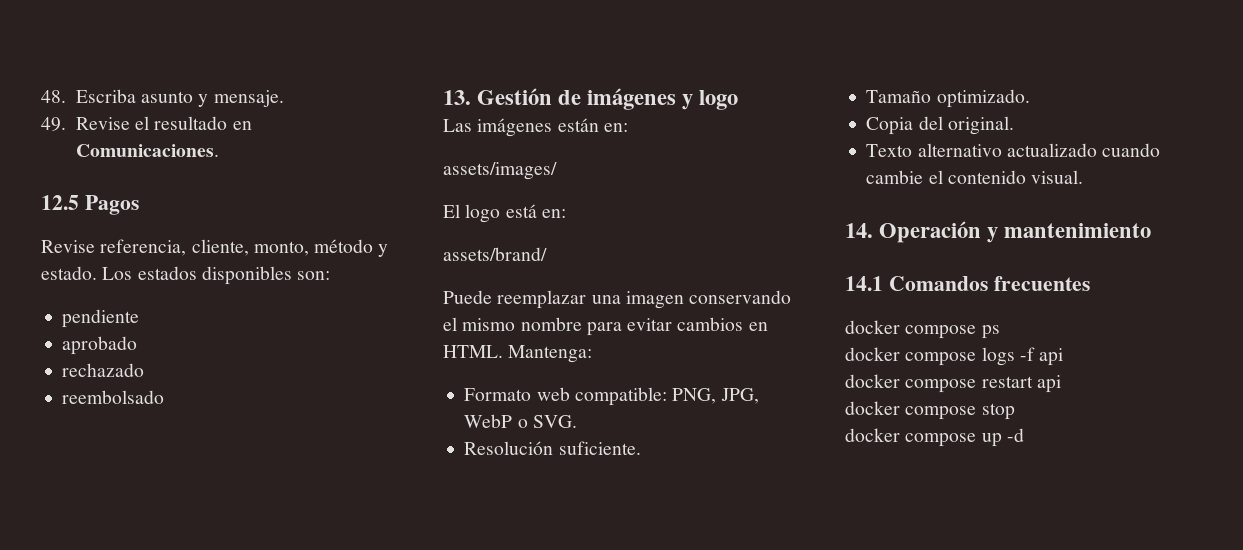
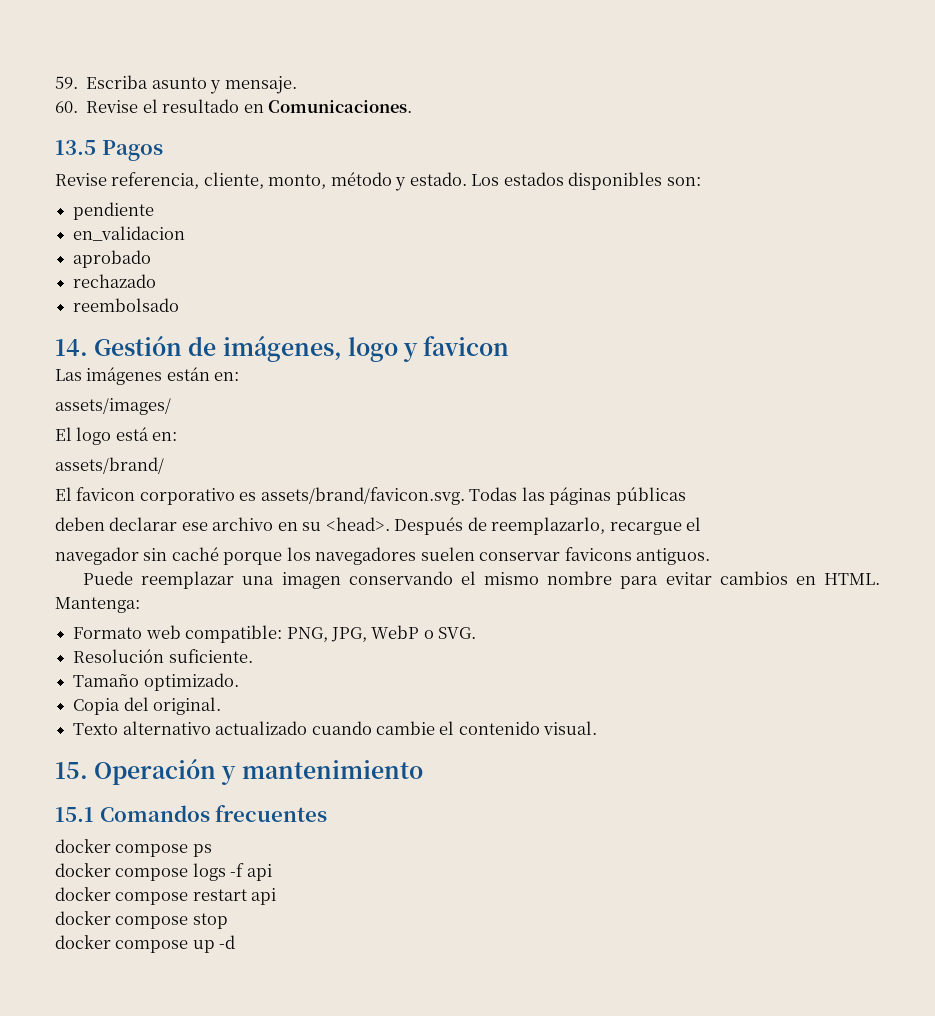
- 48. Escriba asunto y mensaje.
+ 59. Escriba asunto y mensaje.
- 49. Revise el resultado en Comunicaciones.
+ 60. Revise el resultado en Comunicaciones.
- 12.5 Pagos
+ 13.5 Pagos
+ en_validacion
- 13. Gestión de imágenes y logo
+ 14. Gestión de imágenes, logo y favicon
+ El favicon corporativo es assets/brand/favicon.svg. Todas las páginas públicas
+ deben declarar ese archivo en su <head>. Después de reemplazarlo, recargue el
+ navegador sin caché porque los navegadores suelen conservar favicons antiguos.
- 14. Operación y mantenimiento
+ 15. Operación y mantenimiento
- 14.1 Comandos frecuentes
+ 15.1 Comandos frecuentes

